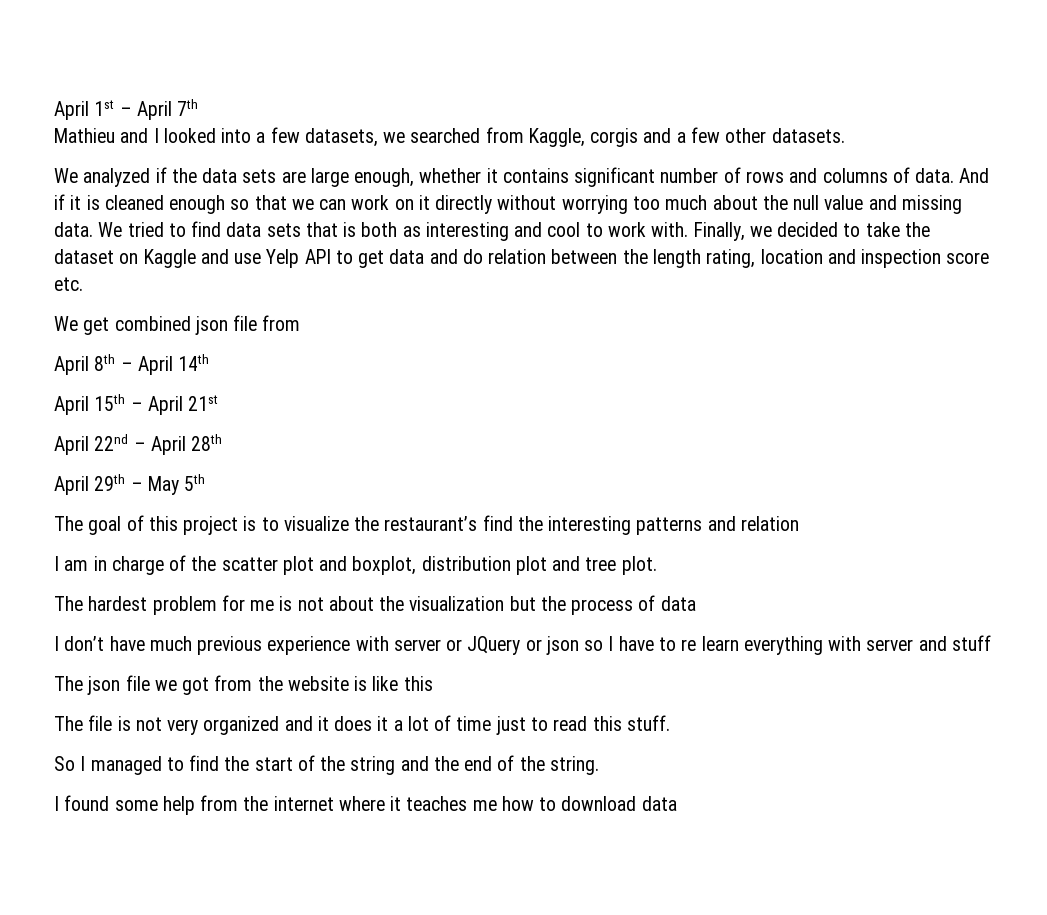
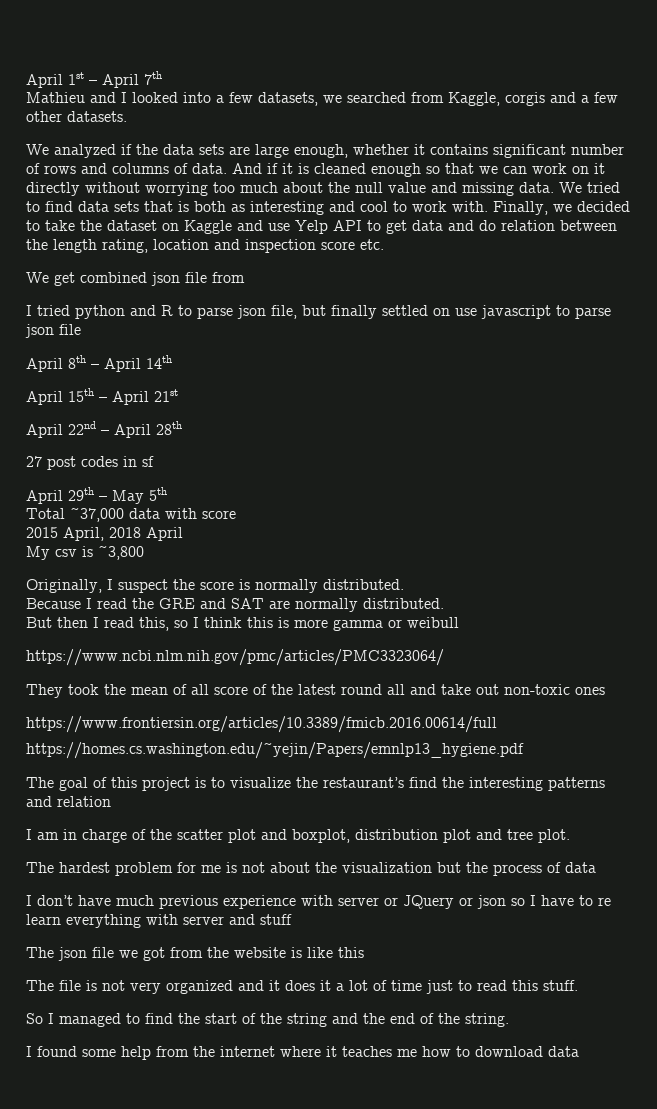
+ I tried python and R to parse json file, but finally settled on use javascript to parse json file
+ 27 post codes in sf
+ Total ~37,000 data with score
+ 2015 April, 2018 April
+ My csv is ~3,800
+ Originally, I suspect the score is normally distributed.
+ Because I read the GRE and SAT are normally distributed.
+ But then I read this, so I think this is more gamma or weibull
+ https://www.ncbi.nlm.nih.gov/pmc/articles/PMC3323064/
+ They took the mean of all score of the latest round all and take out non-toxic ones
+ https://www.frontiersin.org/articles/10.3389/fmicb.2016.00614/full
+ https://homes.cs.washington.edu/~yejin/Papers/emnlp13_hygiene.pdf

